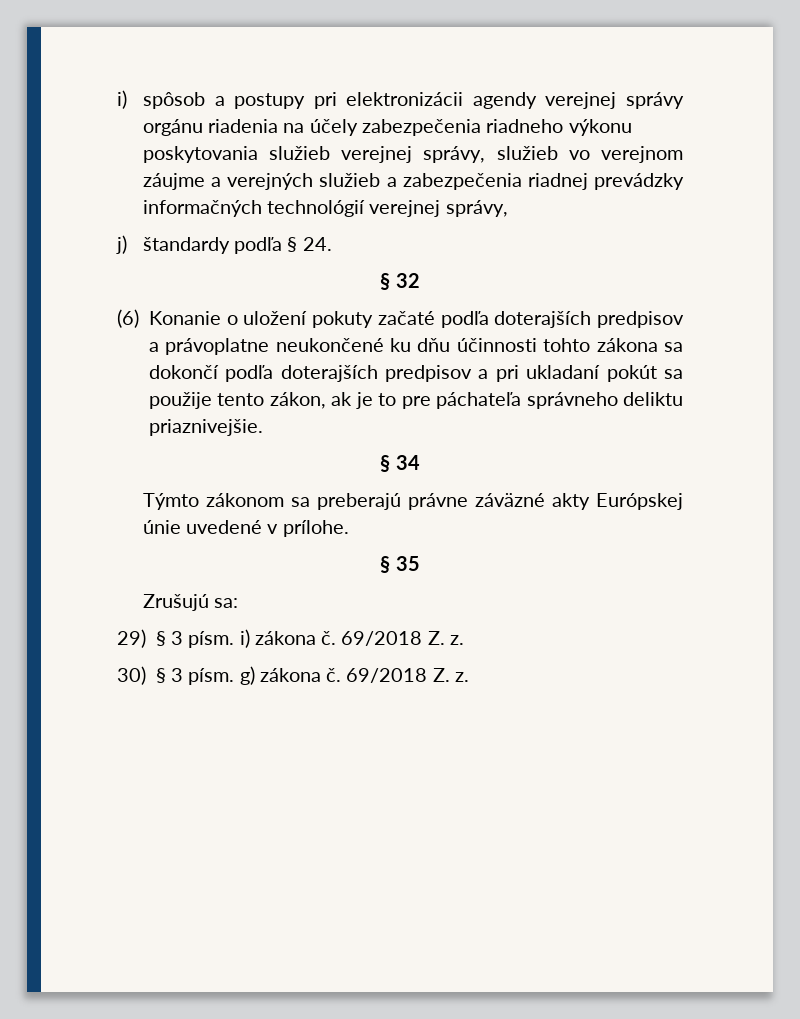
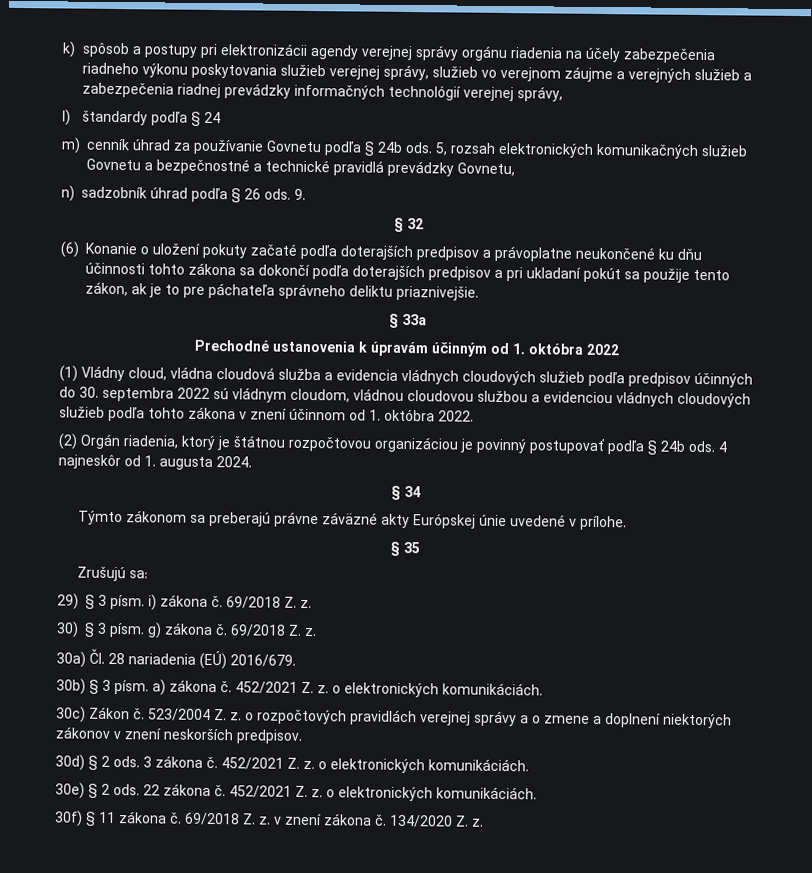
- i) spôsob a postupy pri elektronizácii agendy verejnej správy orgánu riadenia na účely zabezpečenia riadneho výkonu poskytovania služieb verejnej správy, služieb vo verejnom záujme a verejných služieb a zabezpečenia riadnej prevádzky informačných technológií verejnej správy,
+ k) spôsob a postupy pri elektronizácii agendy verejnej správy orgánu riadenia na účely zabezpečenia riadneho výkonu poskytovania služieb verejnej správy, služieb vo verejnom záujme a verejných služieb a zabezpečenia riadnej prevádzky informačných technológií verejnej správy,
- j) štandardy podľa § 24.
+ l) štandardy podľa § 24
+ m) cenník úhrad za používanie Govnetu podľa § 24b ods. 5, rozsah elektronických komunikačných služieb Govnetu a bezpečnostné a technické pravidlá prevádzky Govnetu,
+ n) sadzobník úhrad podľa § 26 ods. 9.
+ § 33a
+ Prechodné ustanovenia k úpravám účinným od 1. októbra 2022
+ (1) Vládny cloud, vládna cloudová služba a evidencia vládnych cloudových služieb podľa predpisov účinných do 30. septembra 2022 sú vládnym cloudom, vládnou cloudovou službou a evidenciou vládnych cloudových služieb podľa tohto zákona v znení účinnom od 1. októbra 2022.
+ (2) Orgán riadenia, ktorý je štátnou rozpočtovou organizáciou je povinný postupovať podľa § 24b ods. 4 najneskôr od 1. augusta 2024.
+ 30a) Čl. 28 nariadenia (EÚ) 2016/679.
+ 30b) § 3 písm. a) zákona č. 452/2021 Z. z. o elektronických komunikáciách.
+ 30c) Zákon č. 523/2004 Z. z. o rozpočtových pravidlách verejnej správy a o zmene a doplnení niektorých zákonov v znení neskorších predpisov.
+ 30d) § 2 ods. 3 zákona č. 452/2021 Z. z. o elektronických komunikáciách.
+ 30e) § 2 ods. 22 zákona č. 452/2021 Z. z. o elektronických komunikáciách.
+ 30f) § 11 zákona č. 69/2018 Z. z. v znení zákona č. 134/2020 Z. z.

